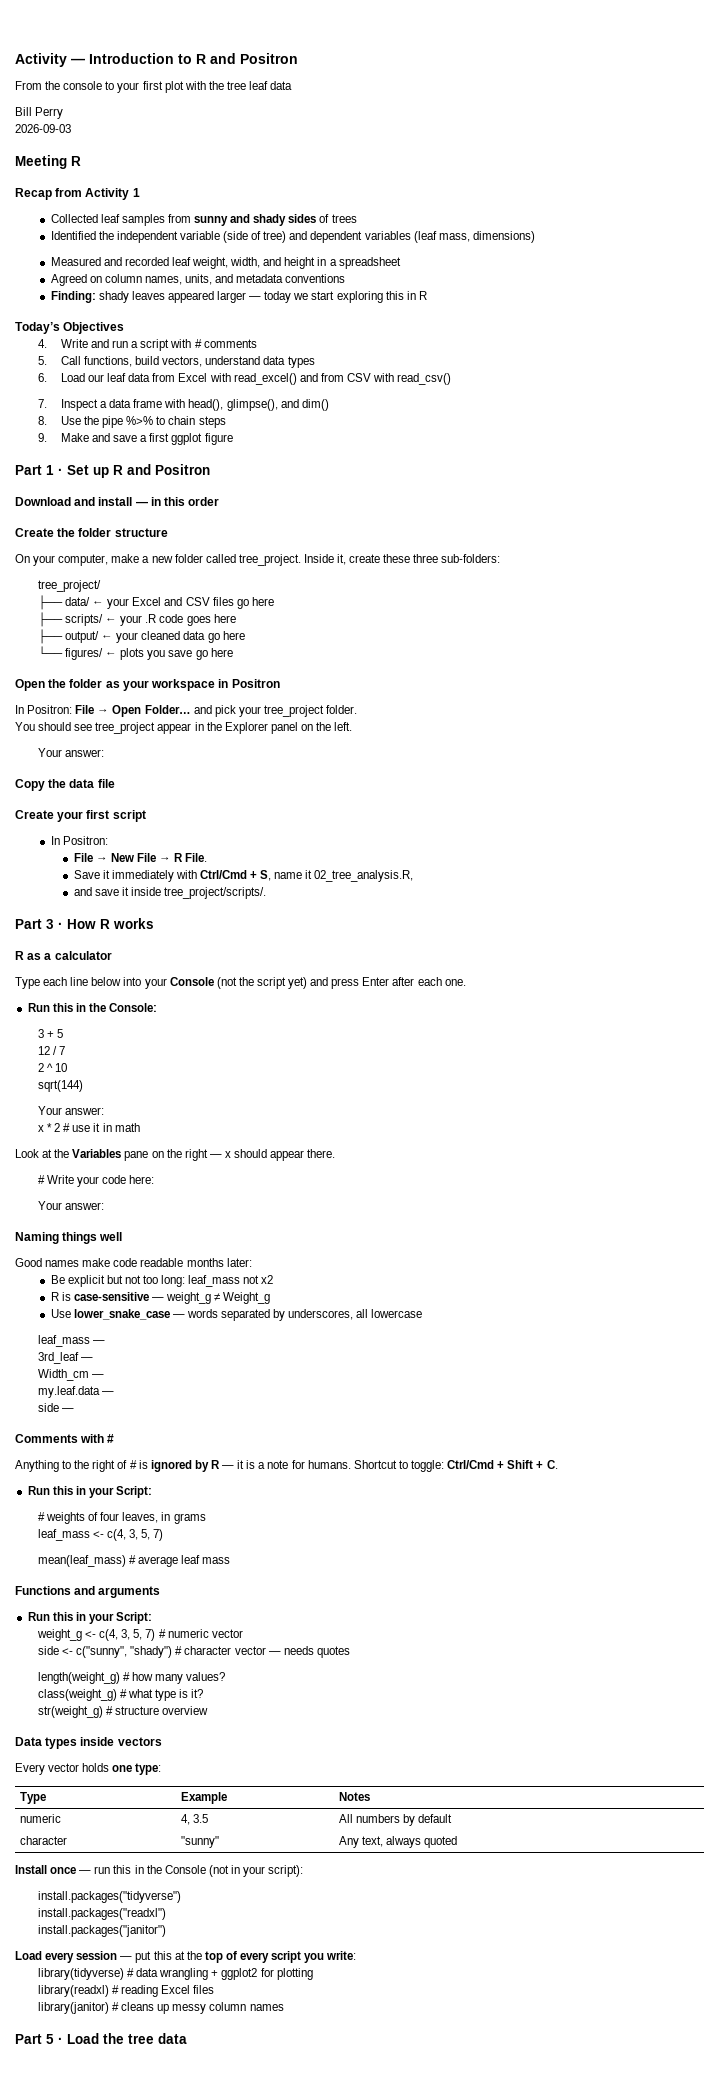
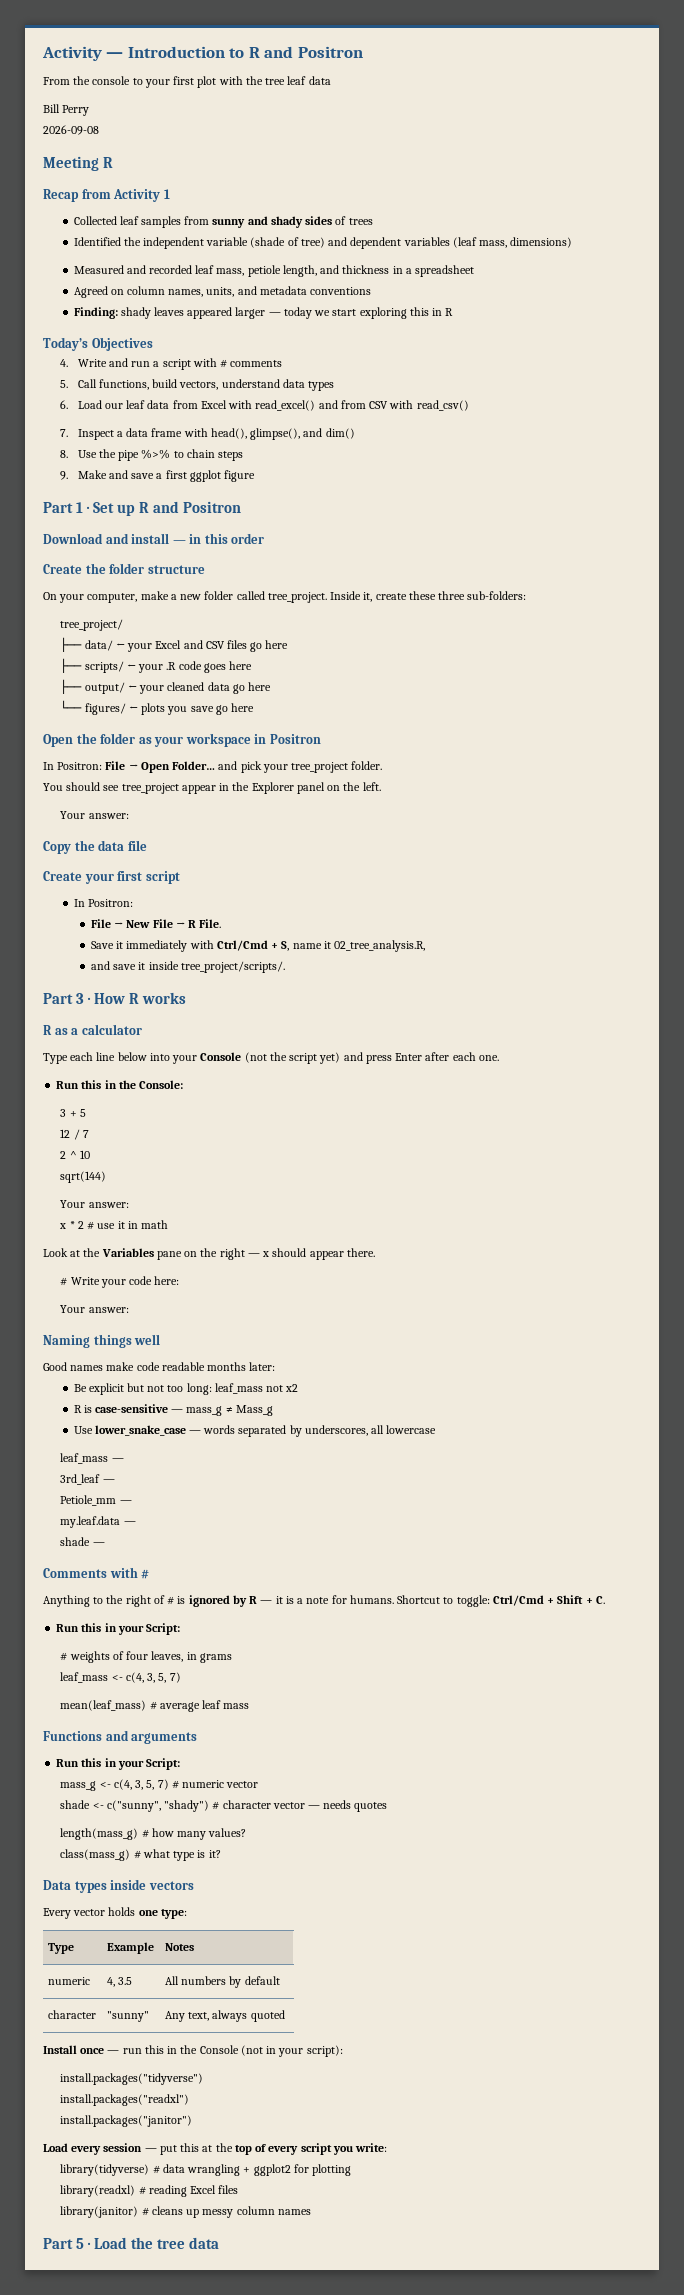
- 2026-09-03
+ 2026-09-08
- Identified the independent variable (side of tree) and dependent variables (leaf mass, dimensions)
+ Identified the independent variable (shade of tree) and dependent variables (leaf mass, dimensions)
- Measured and recorded leaf weight, width, and height in a spreadsheet
+ Measured and recorded leaf mass, petiole length, and thickness in a spreadsheet
- R is case-sensitive — weight_g ≠ Weight_g
+ R is case-sensitive — mass_g ≠ Mass_g
- Width_cm —
+ Petiole_mm —
- side —
+ shade —
- weight_g <- c(4, 3, 5, 7) # numeric vector
+ mass_g <- c(4, 3, 5, 7) # numeric vector
- side <- c("sunny", "shady") # character vector — needs quotes
+ shade <- c("sunny", "shady") # character vector — needs quotes
- length(weight_g) # how many values?
+ length(mass_g) # how many values?
- class(weight_g) # what type is it?
+ class(mass_g) # what type is it?
- str(weight_g) # structure overview

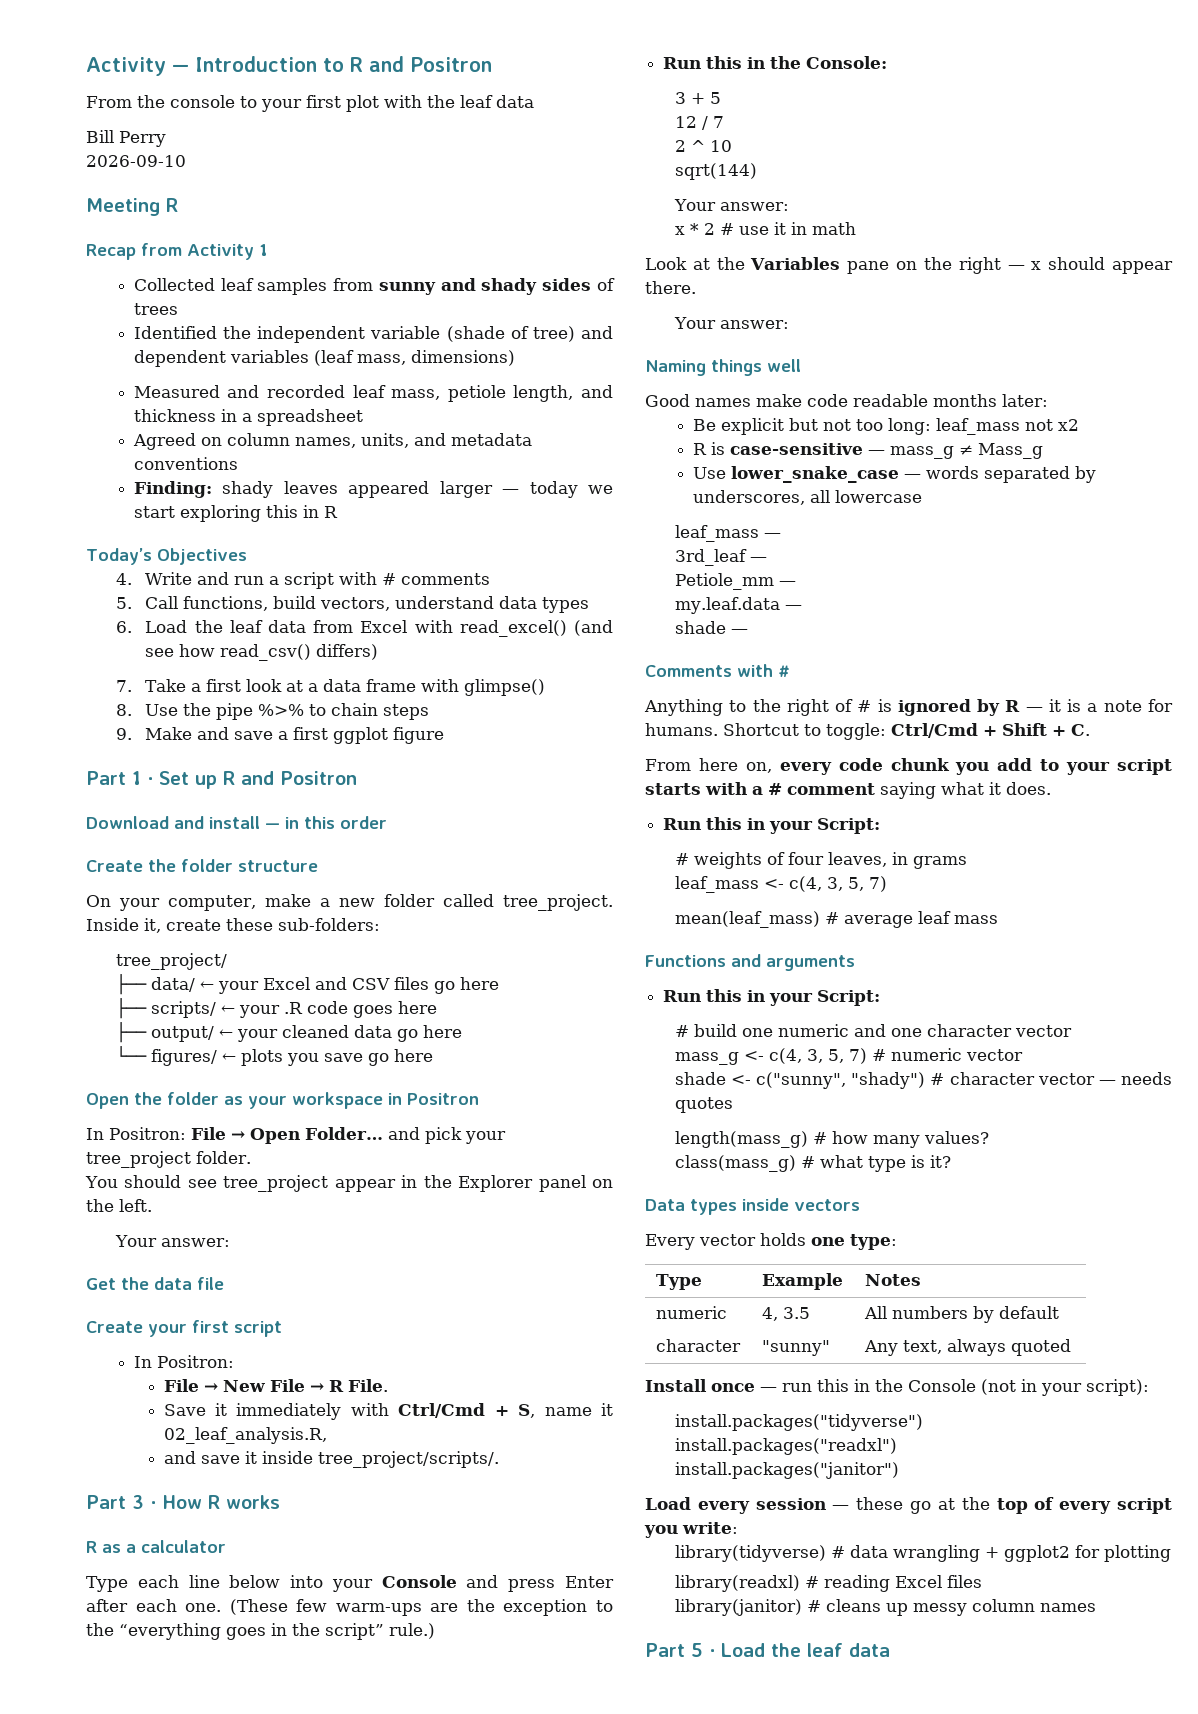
- From the console to your first plot with the tree leaf data
+ From the console to your first plot with the leaf data
- 2026-09-08
+ 2026-09-10
- 6. Load our leaf data from Excel with read_excel() and from CSV with read_csv()
+ 6. Load the leaf data from Excel with read_excel() (and see how read_csv() differs)
- 7. Inspect a data frame with head(), glimpse(), and dim()
+ 7. Take a first look at a data frame with glimpse()
- Inside it, create these three sub-folders:
+ Inside it, create these sub-folders:
- Copy the data file
+ Get the data file
- Save it immediately with Ctrl/Cmd + S, name it 02_tree_analysis.R,
+ Save it immediately with Ctrl/Cmd + S, name it 02_leaf_analysis.R,
- Type each line below into your Console (not the script yet) and press Enter after each one.
+ Type each line below into your Console and press Enter after each one. (These few warm-ups are the exception to the “everything goes in the script” rule.)
- # Write your code here:
+ From here on, every code chunk you add to your script starts with a # comment saying what it does.
+ # build one numeric and one character vector
- Load every session — put this at the top of every script you write:
+ Load every session — these go at the top of every script you write:
- Part 5 · Load the tree data
+ Part 5 · Load the leaf data

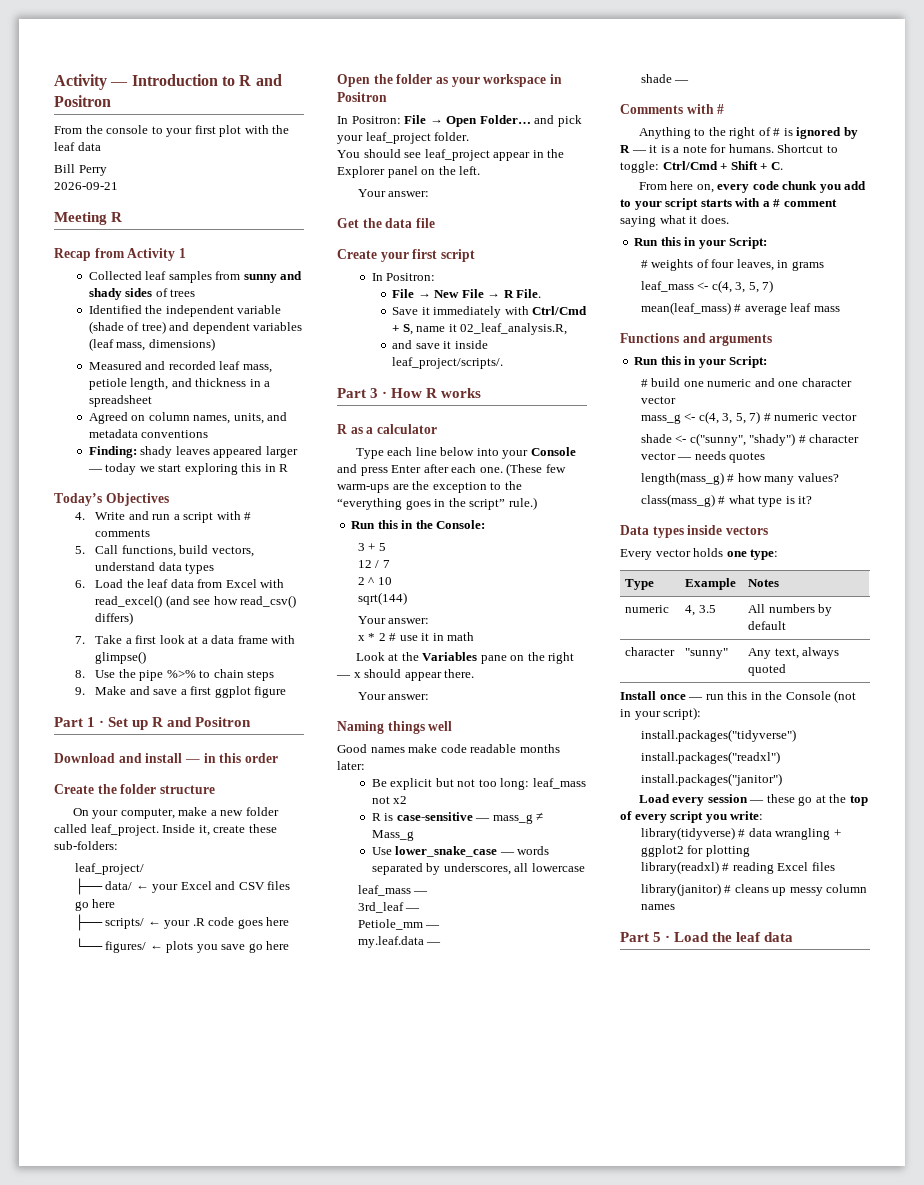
- 2026-09-10
+ 2026-09-21
- On your computer, make a new folder called tree_project.
+ On your computer, make a new folder called leaf_project.
- tree_project/
+ leaf_project/
- ├── output/ ← your cleaned data go here
- In Positron: File → Open Folder… and pick your tree_project folder.
+ In Positron: File → Open Folder… and pick your leaf_project folder.
- You should see tree_project appear in the Explorer panel on the left.
+ You should see leaf_project appear in the Explorer panel on the left.
- and save it inside tree_project/scripts/.
+ and save it inside leaf_project/scripts/.

